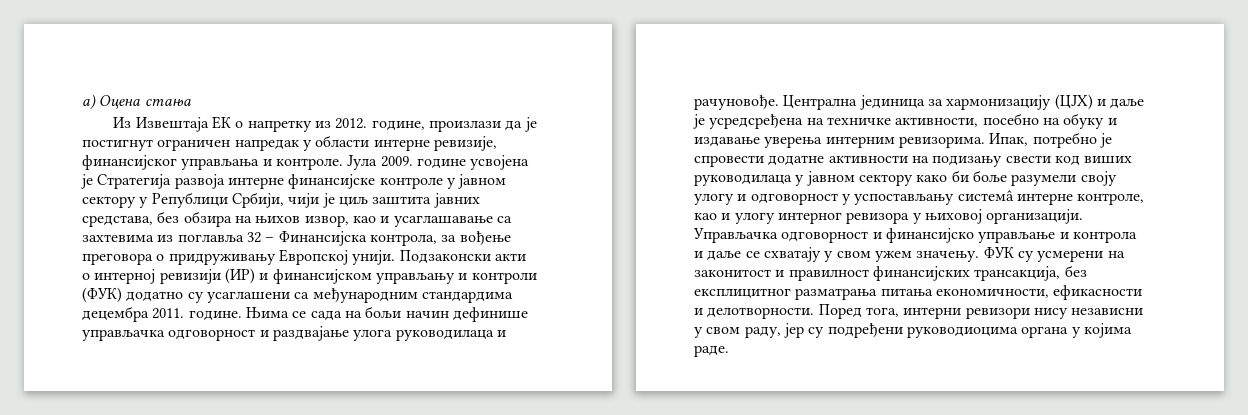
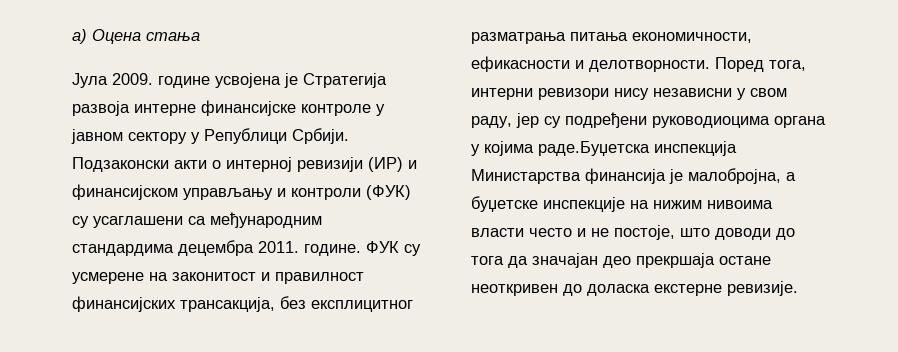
- Из Извештаја ЕК о напретку из 2012. године, произлази да је постигнут ограничен напредак у области интерне ревизије, финансијског управљања и контроле. Јула 2009. године усвојена је Стратегија развоја интерне финансијске контроле у јавном сектору у Републици Србији, чији је циљ заштита јавних средстава, без обзира на њихов извор, као и усаглашавање са захтевима из поглавља 32 – Финансијска контрола, за вођење преговора о придруживању Европској унији.
+ Јула 2009. године усвојена је Стратегија развоја интерне финансијске контроле у јавном сектору у Републици Србији.
- Подзаконски акти о интерној ревизији (ИР) и финансијском управљању и контроли (ФУК) додатно су усаглашени са међународним стандардима децембра 2011. године.
+ Подзаконски акти о интерној ревизији (ИР) и финансијском управљању и контроли (ФУК) су усаглашени са међународним стандардима децембра 2011. године.
- Њима се сада на бољи начин дефинише управљачка одговорност и раздвајање улога руководилаца и рачуновође. Централна јединица за хармонизацију (ЦЈХ) и даље је усредсређена на техничке активности, посебно на обуку и издавање уверења интерним ревизорима. Ипак, потребно је спровести додатне активности на подизању свести код виших руководилаца у јавном сектору како би боље разумели своју улогу и одговорност у успостављању системâ интерне контроле, као и улогу интерног ревизора у њиховој организацији. Управљачка одговорност и финансијско управљање и контрола и даље се схватају у свом ужем значењу.
- ФУК су усмерени на законитост и правилност финансијских трансакција, без експлицитног разматрања питања економичности, ефикасности и делотворности.
+ ФУК су усмерене на законитост и правилност финансијских трансакција, без експлицитног разматрања питања економичности, ефикасности и делотворности.
- Поред тога, интерни ревизори нису независни у свом раду, јер су подређени руководиоцима органа у којима раде.
+ Поред тога, интерни ревизори нису независни у свом раду, јер су подређени руководиоцима органа у којима раде.Буџетска инспекција Министарства финансија је малобројна, а буџетске инспекције на нижим нивоима власти често и не постоје, што доводи до тога да значајан део прекршаја остане неоткривен до доласка екстерне ревизије.

